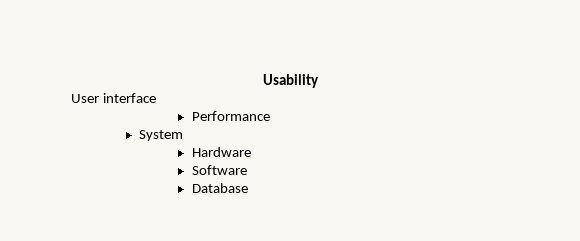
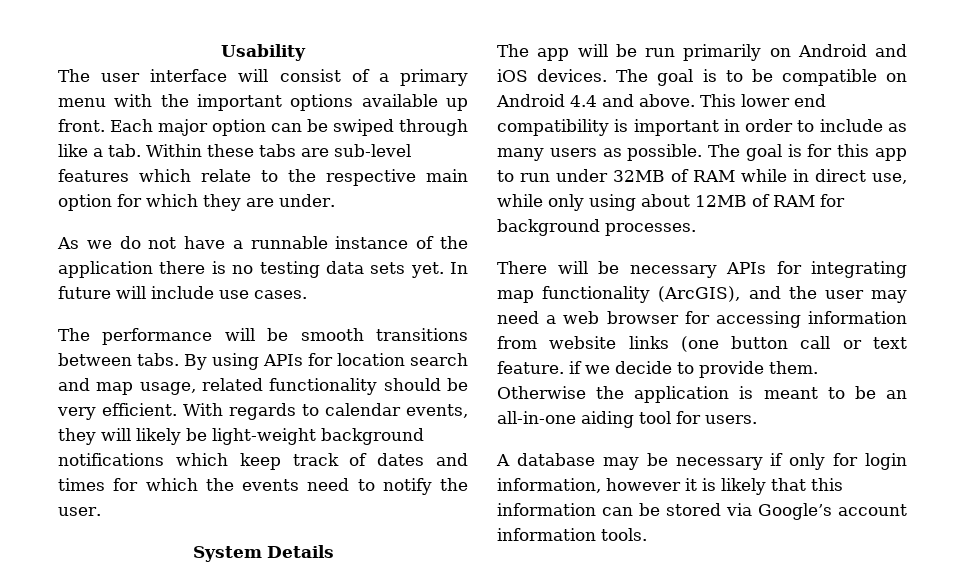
- User interface
- Performance
- System
- Hardware
- Software
- Database
+ The user interface will consist of a primary menu with the important options available up front. Each major option can be swiped through like a tab. Within these tabs are sub-level features which relate to the respective main option for which they are under.
+ As we do not have a runnable instance of the application there is no testing data sets yet. In future will include use cases.
+ The performance will be smooth transitions between tabs. By using APIs for location search and map usage, related functionality should be very efficient. With regards to calendar events, they will likely be light-weight background notifications which keep track of dates and times for which the events need to notify the user.
+ System Details
+ The app will be run primarily on Android and iOS devices. The goal is to be compatible on Android 4.4 and above. This lower end compatibility is important in order to include as many users as possible. The goal is for this app to run under 32MB of RAM while in direct use, while only using about 12MB of RAM for background processes.
+ There will be necessary APIs for integrating map functionality (ArcGIS), and the user may need a web browser for accessing information from website links (one button call or text feature. if we decide to provide them. Otherwise the application is meant to be an all-in-one aiding tool for users.
+ A database may be necessary if only for login information, however it is likely that this information can be stored via Google’s account information tools.

